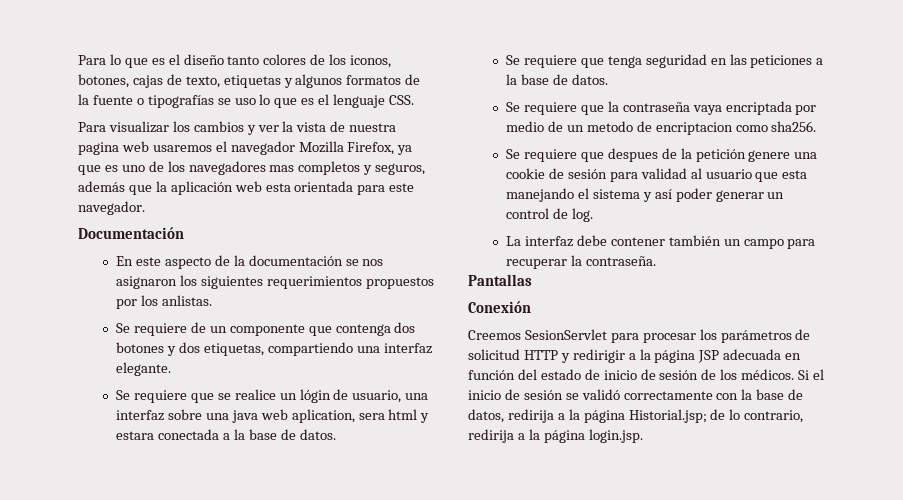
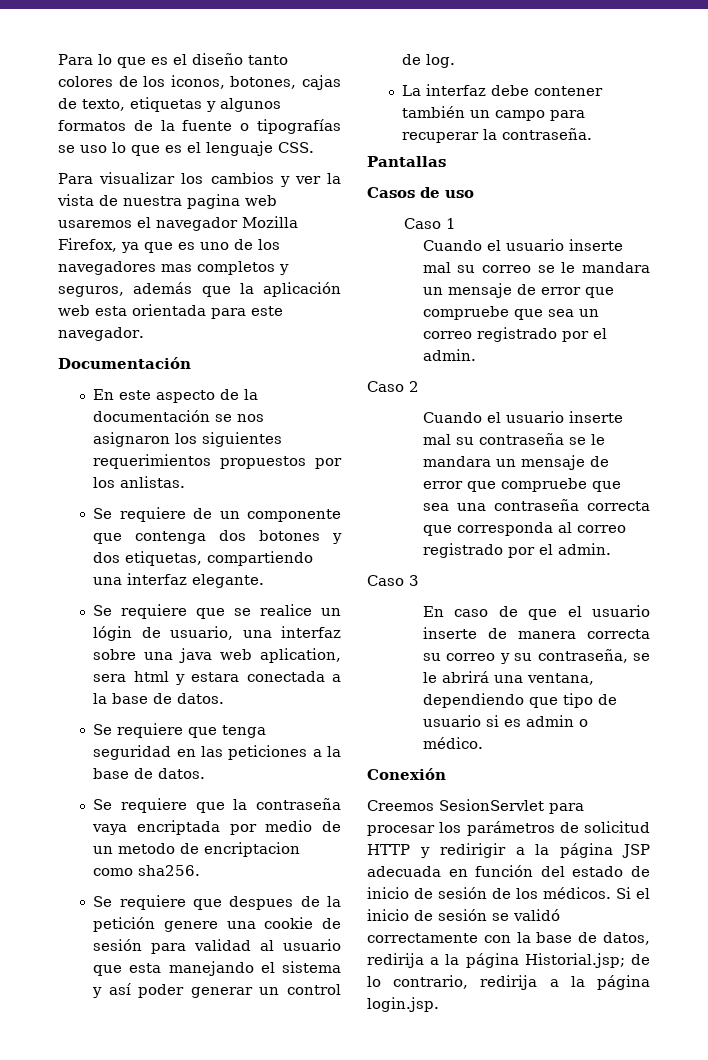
+ Casos de uso
+ Caso 1
+ Cuando el usuario inserte mal su correo se le mandara un mensaje de error que compruebe que sea un correo registrado por el admin.
+ Caso 2
+ Cuando el usuario inserte mal su contraseña se le mandara un mensaje de error que compruebe que sea una contraseña correcta que corresponda al correo registrado por el admin.
+ Caso 3
+ En caso de que el usuario inserte de manera correcta su correo y su contraseña, se le abrirá una ventana, dependiendo que tipo de usuario si es admin o médico.

